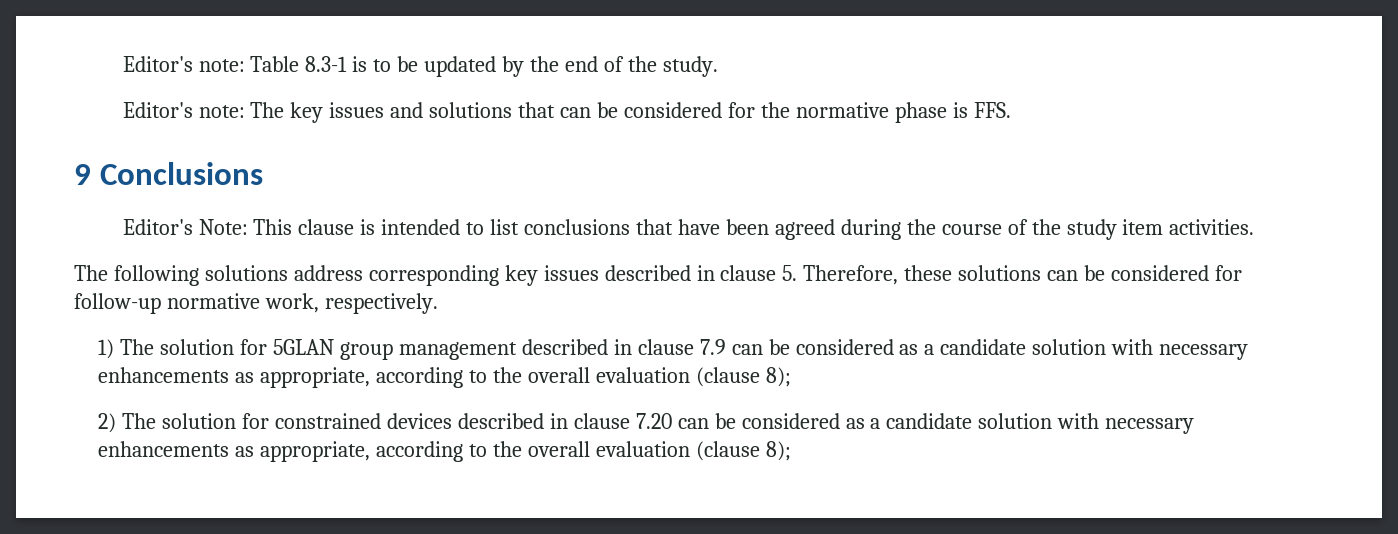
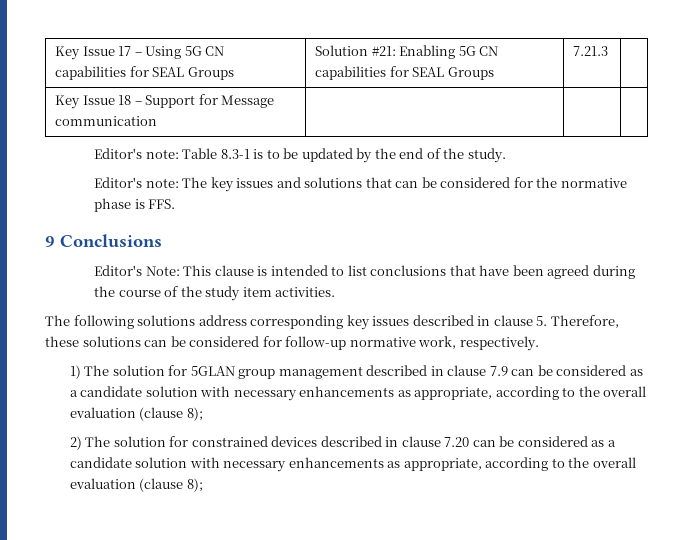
+ Key Issue 17 – Using 5G CN capabilities for SEAL Groups | Solution #21: Enabling 5G CN capabilities for SEAL Groups | 7.21.3 |
+ Key Issue 18 – Support for Message communication | | |

